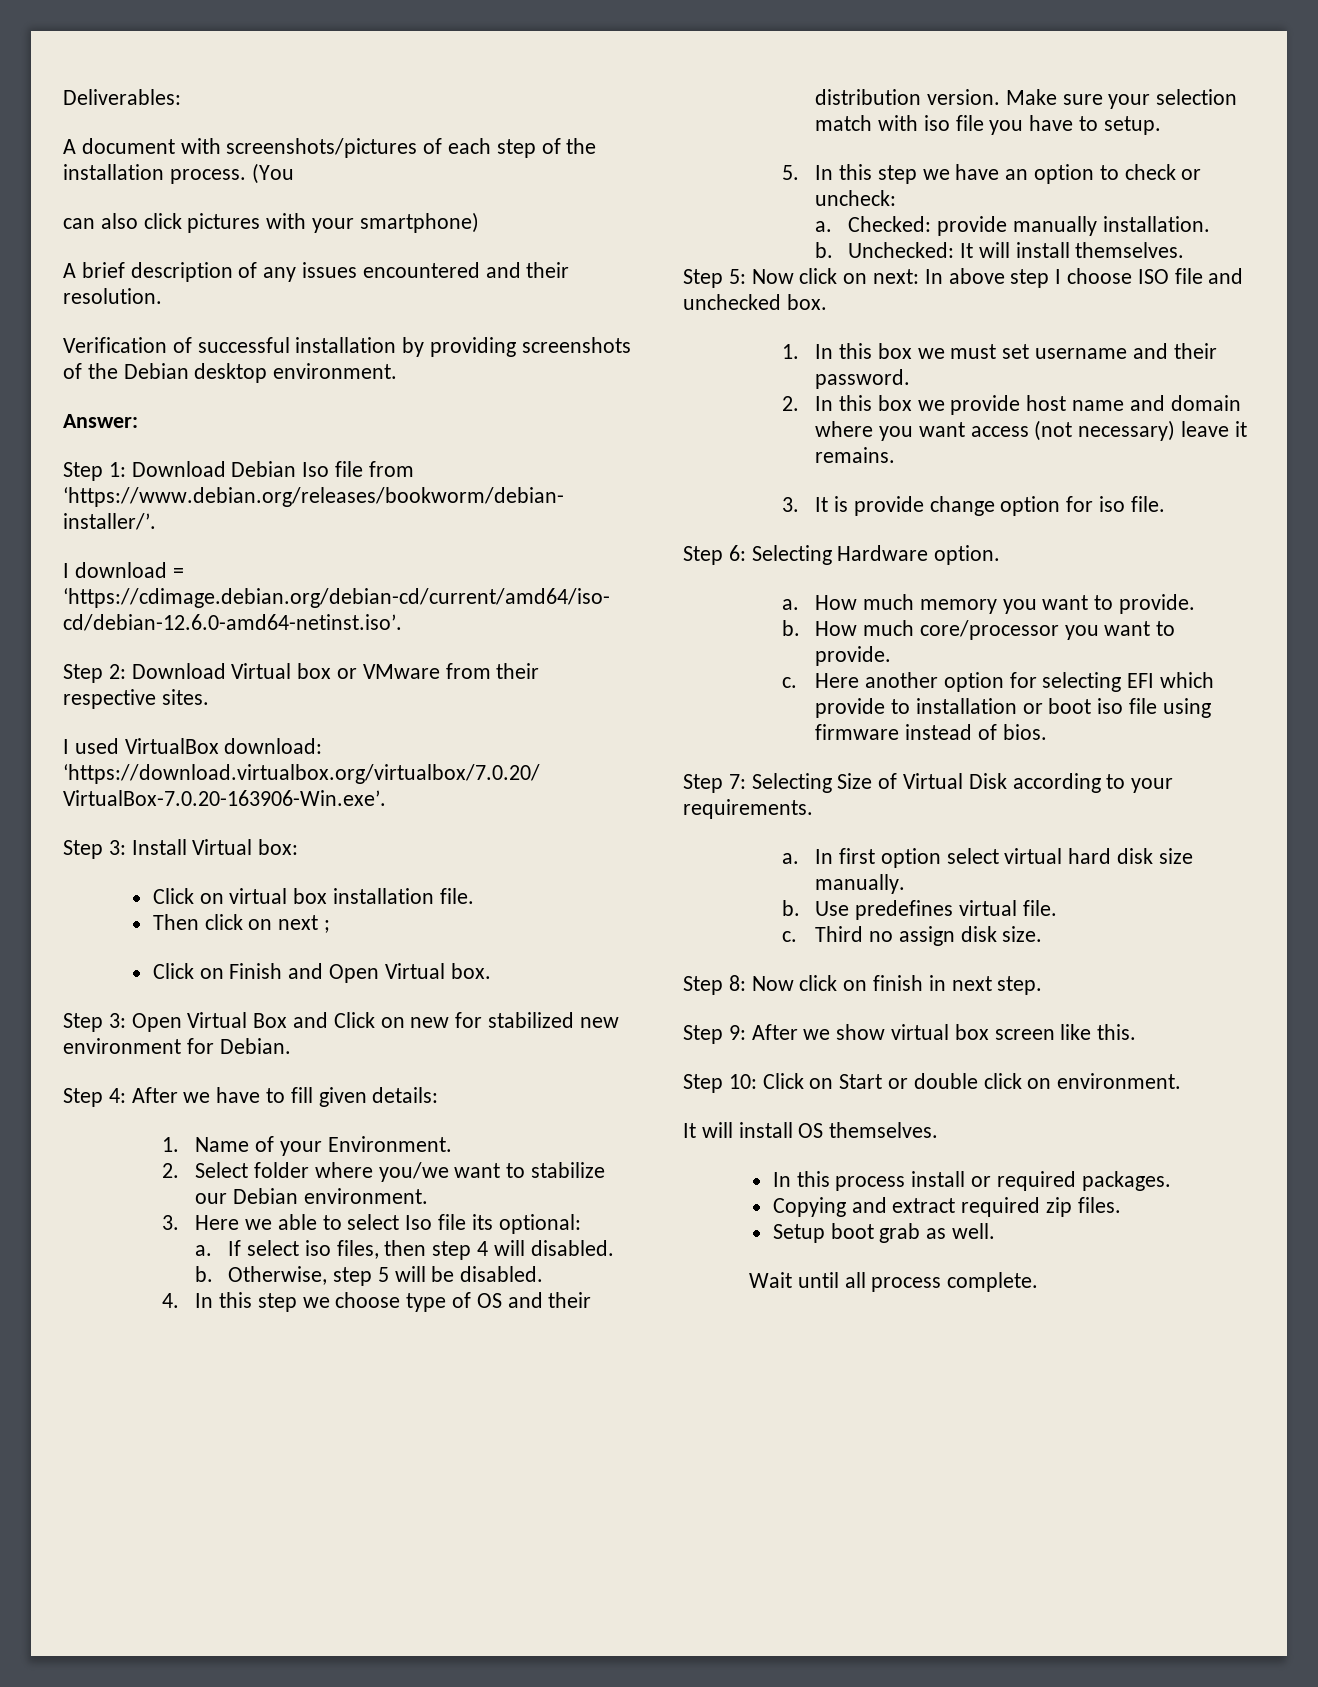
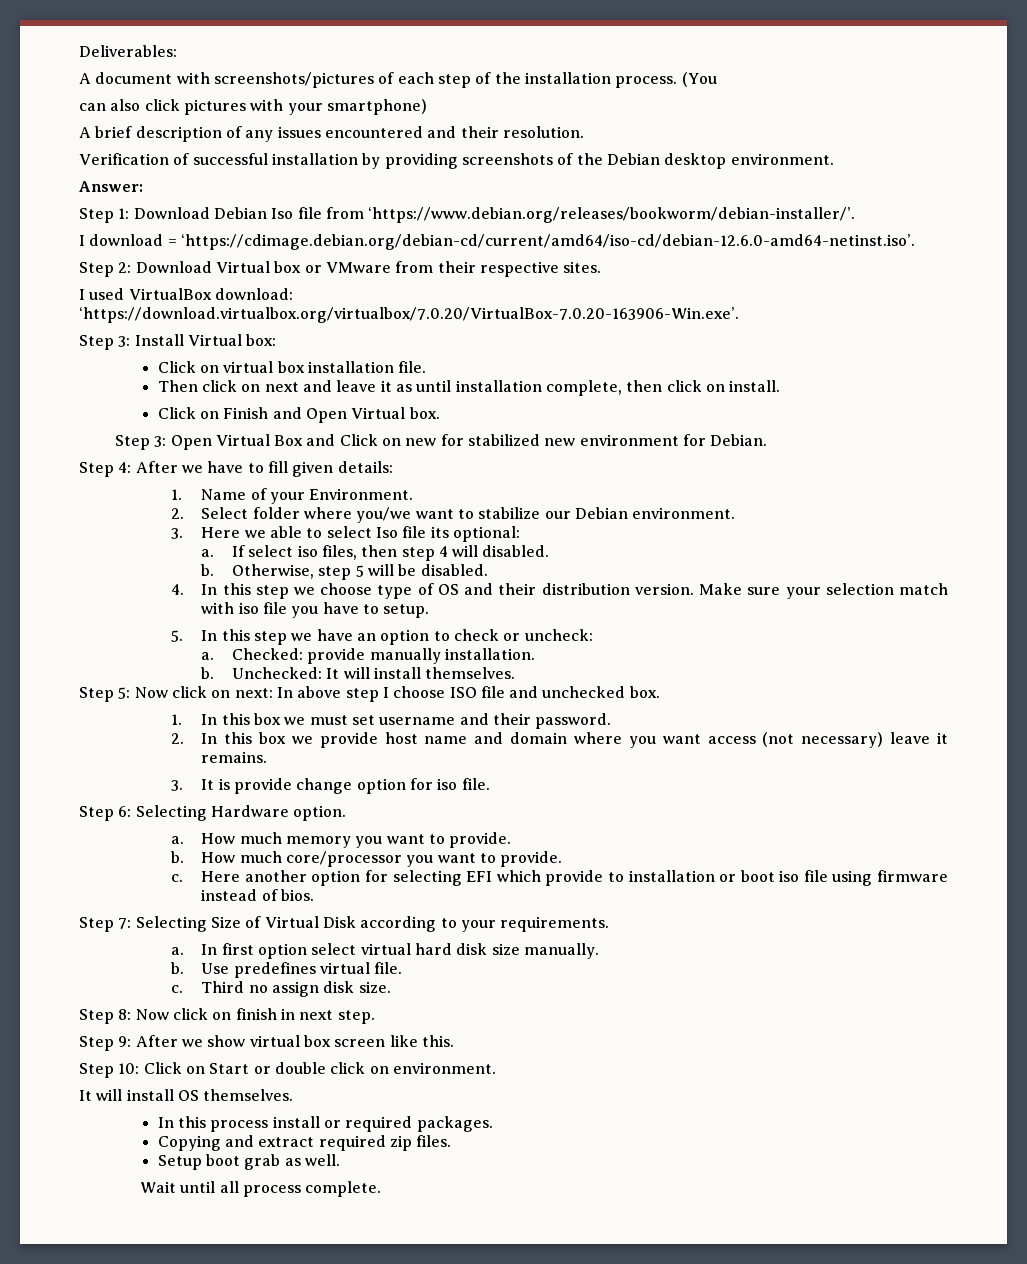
- Then click on next ;
+ Then click on next and leave it as until installation complete, then click on install.

